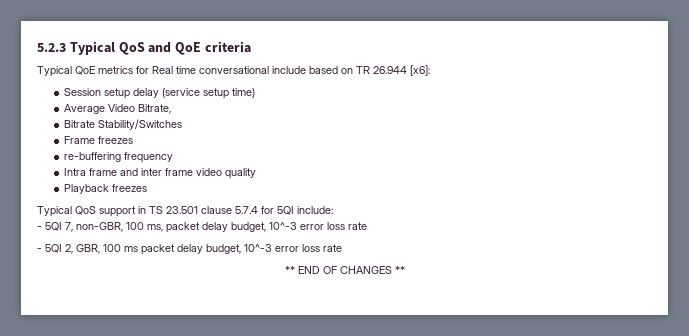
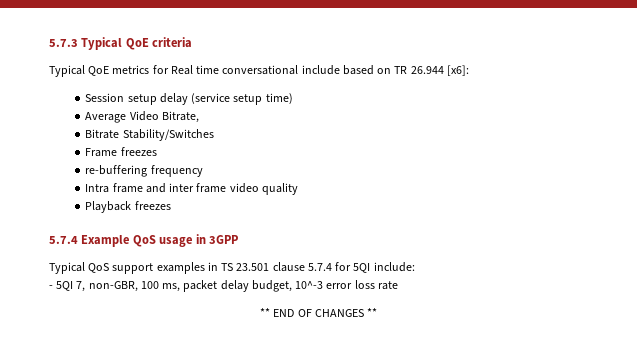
- 5.2.3 Typical QoS and QoE criteria
+ 5.7.3 Typical QoE criteria
+ 5.7.4 Example QoS usage in 3GPP
- Typical QoS support in TS 23.501 clause 5.7.4 for 5QI include:
+ Typical QoS support examples in TS 23.501 clause 5.7.4 for 5QI include:
- - 5QI 2, GBR, 100 ms packet delay budget, 10^-3 error loss rate

